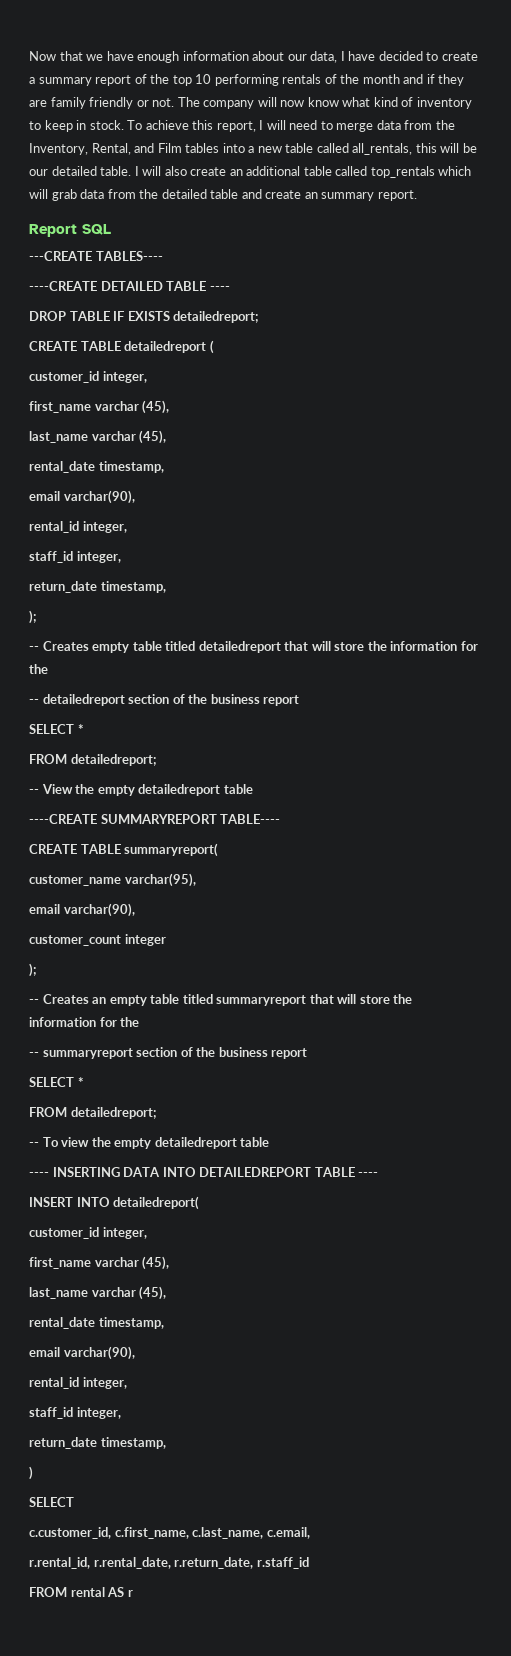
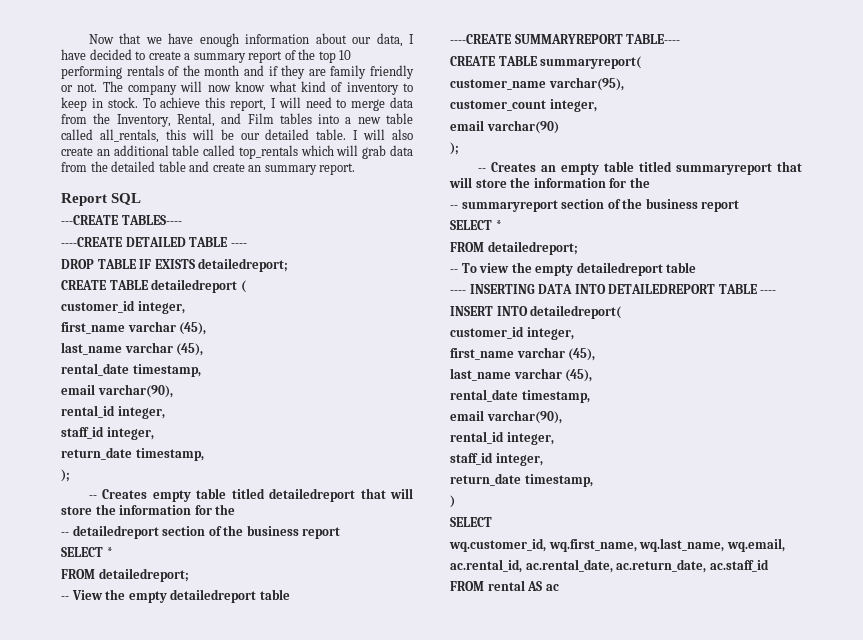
  customer_name varchar(95),
- email varchar(90),
- customer_count integer
+ customer_count integer,
+ email varchar(90)
- c.customer_id, c.first_name, c.last_name, c.email,
- r.rental_id, r.rental_date, r.return_date, r.staff_id
+ wq.customer_id, wq.first_name, wq.last_name, wq.email,
+ ac.rental_id, ac.rental_date, ac.return_date, ac.staff_id
- FROM rental AS r
+ FROM rental AS ac

